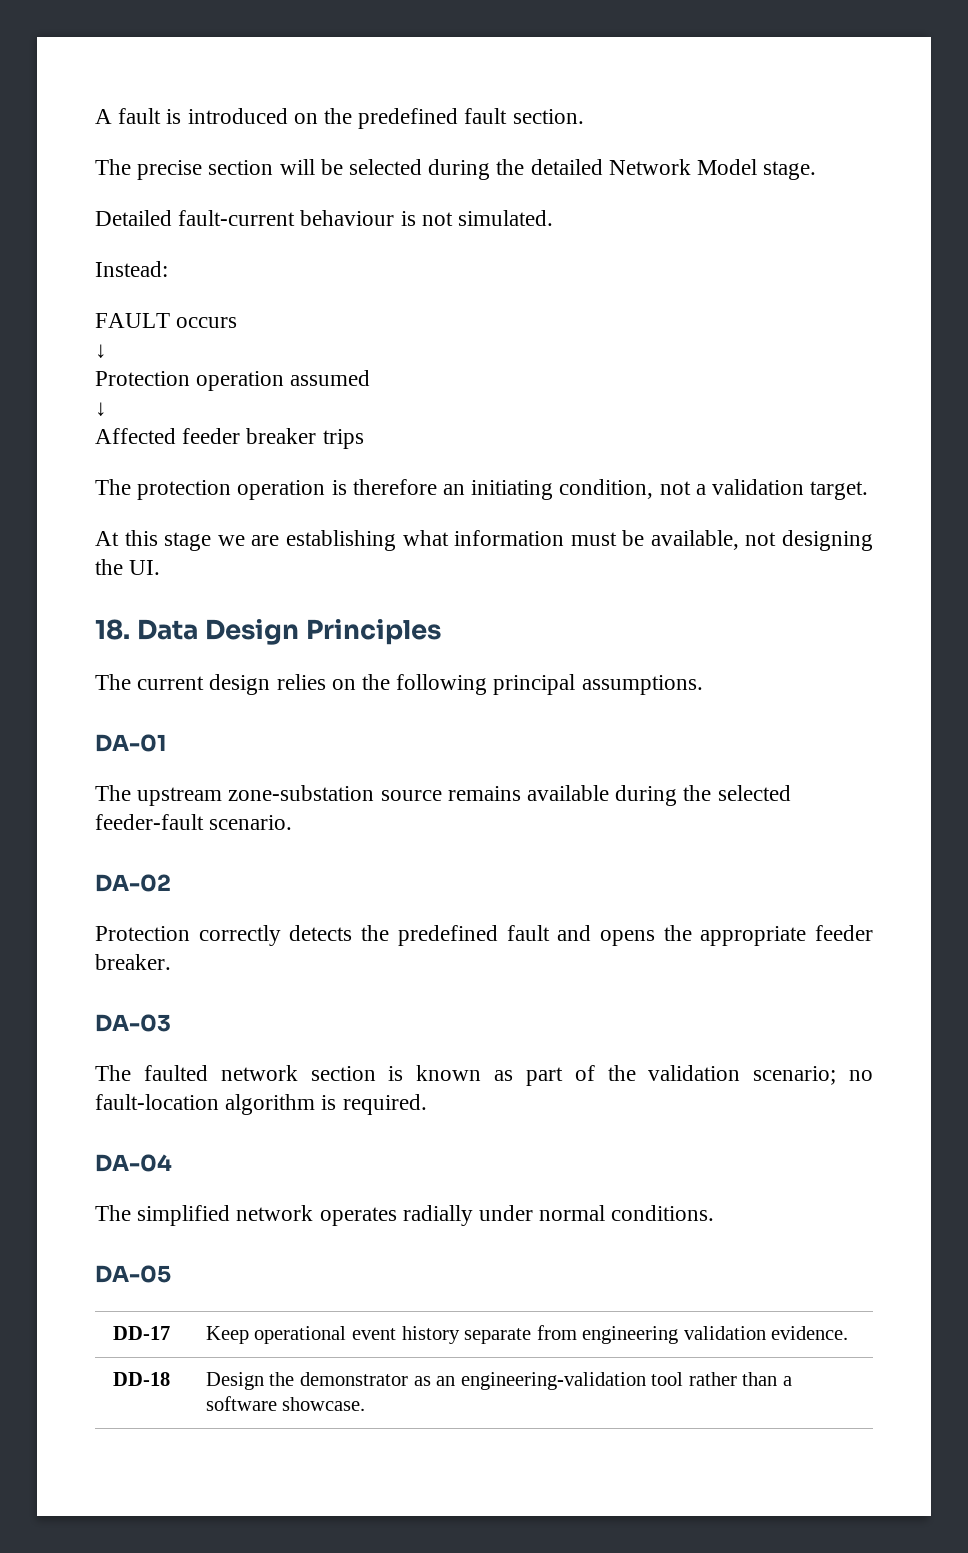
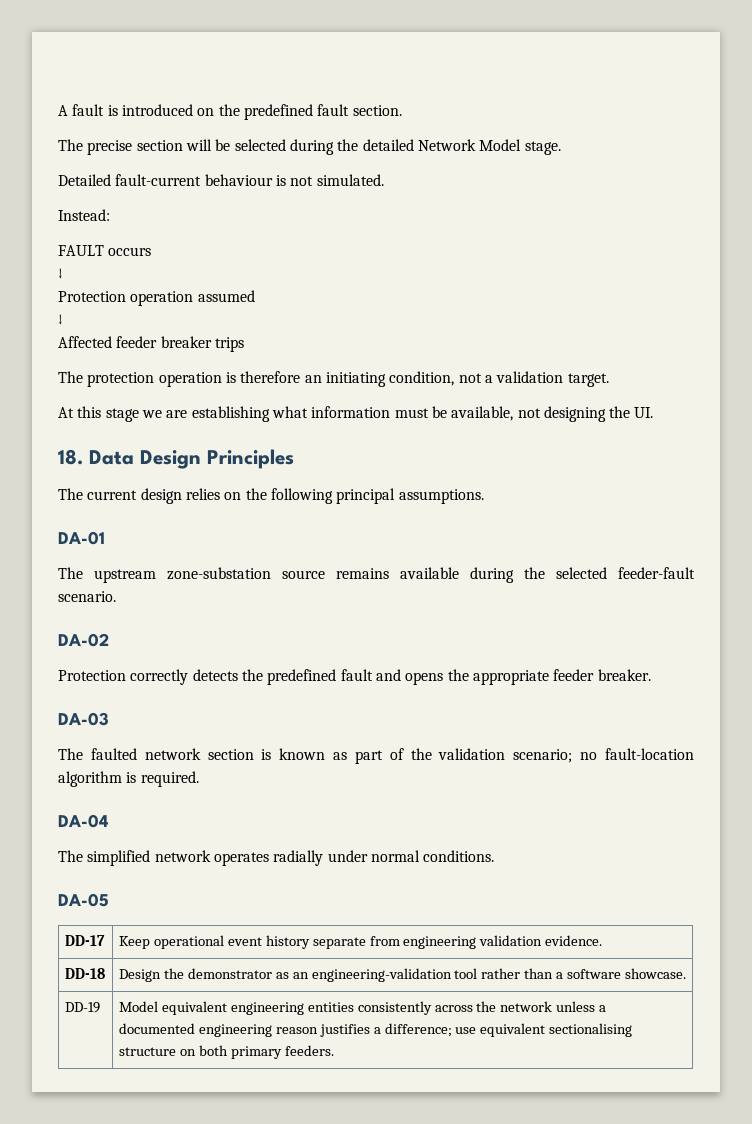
+ DD-19 | Model equivalent engineering entities consistently across the network unless a documented engineering reason justifies a difference; use equivalent sectionalising structure on both primary feeders.

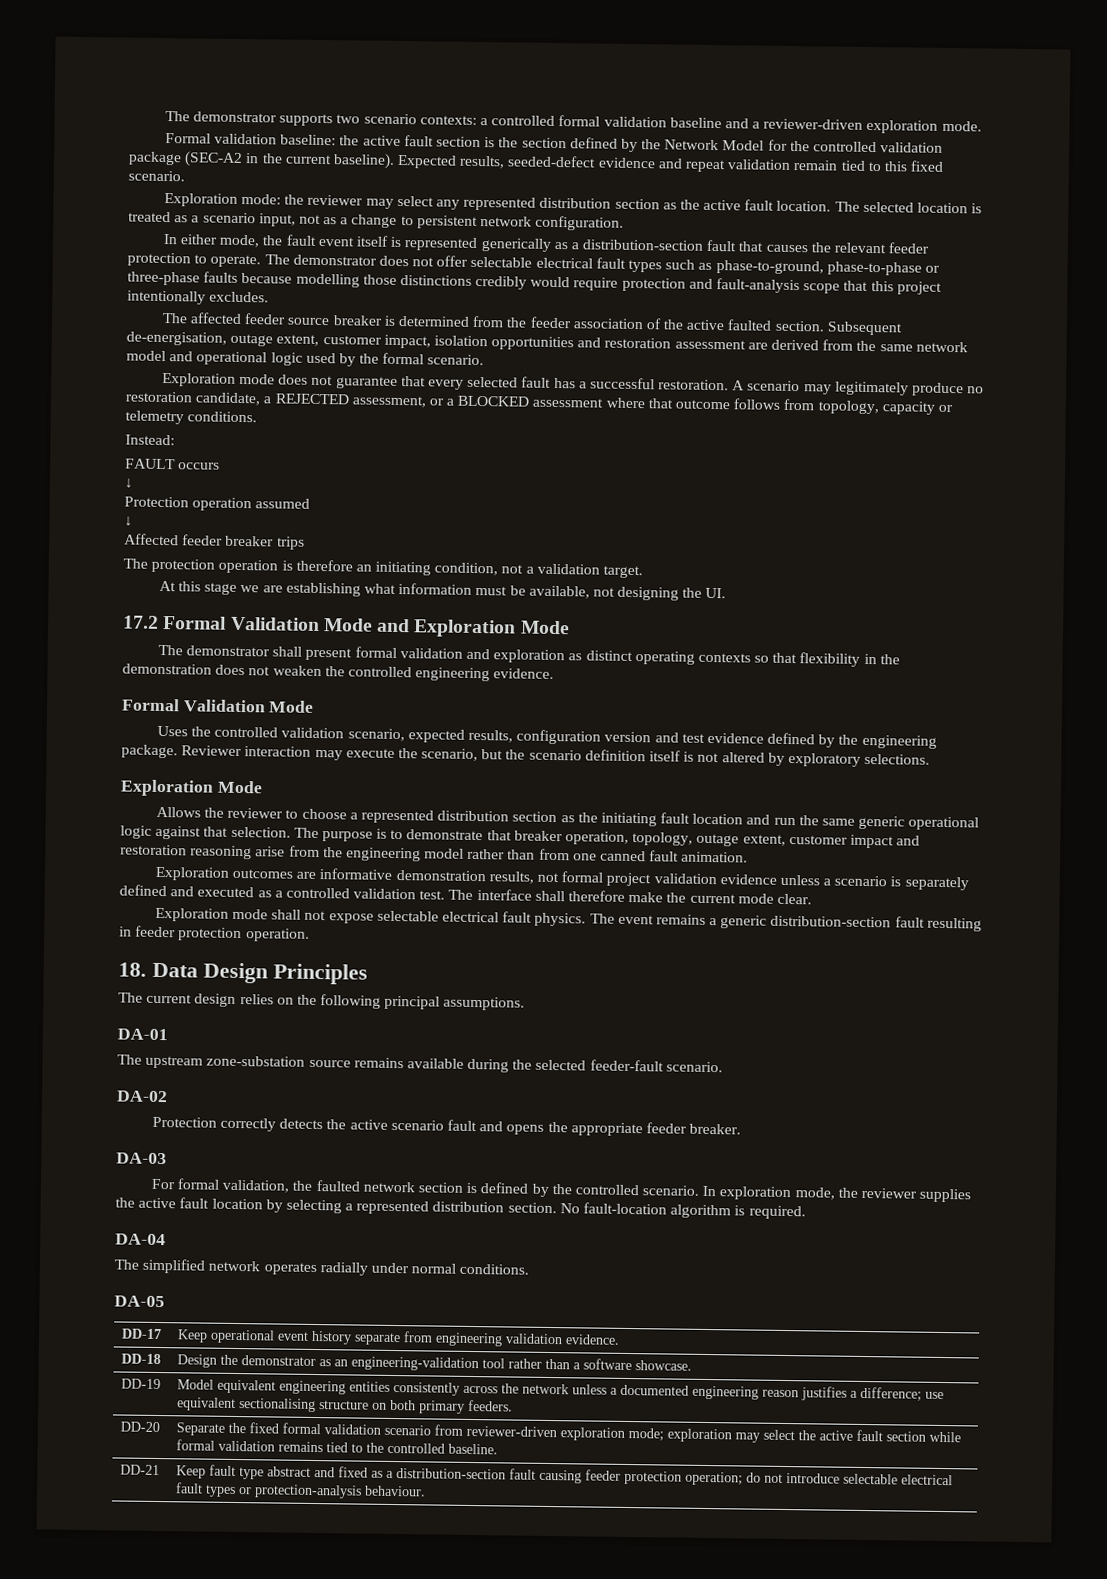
- A fault is introduced on the predefined fault section.
- The precise section will be selected during the detailed Network Model stage.
- Detailed fault-current behaviour is not simulated.
+ The demonstrator supports two scenario contexts: a controlled formal validation baseline and a reviewer-driven exploration mode.
+ Formal validation baseline: the active fault section is the section defined by the Network Model for the controlled validation package (SEC-A2 in the current baseline). Expected results, seeded-defect evidence and repeat validation remain tied to this fixed scenario.
+ Exploration mode: the reviewer may select any represented distribution section as the active fault location. The selected location is treated as a scenario input, not as a change to persistent network configuration.
+ In either mode, the fault event itself is represented generically as a distribution-section fault that causes the relevant feeder protection to operate. The demonstrator does not offer selectable electrical fault types such as phase-to-ground, phase-to-phase or three-phase faults because modelling those distinctions credibly would require protection and fault-analysis scope that this project intentionally excludes.
+ The affected feeder source breaker is determined from the feeder association of the active faulted section. Subsequent de-energisation, outage extent, customer impact, isolation opportunities and restoration assessment are derived from the same network model and operational logic used by the formal scenario.
+ Exploration mode does not guarantee that every selected fault has a successful restoration. A scenario may legitimately produce no restoration candidate, a REJECTED assessment, or a BLOCKED assessment where that outcome follows from topology, capacity or telemetry conditions.
+ 17.2 Formal Validation Mode and Exploration Mode
+ The demonstrator shall present formal validation and exploration as distinct operating contexts so that flexibility in the demonstration does not weaken the controlled engineering evidence.
+ Formal Validation Mode
+ Uses the controlled validation scenario, expected results, configuration version and test evidence defined by the engineering package. Reviewer interaction may execute the scenario, but the scenario definition itself is not altered by exploratory selections.
+ Exploration Mode
+ Allows the reviewer to choose a represented distribution section as the initiating fault location and run the same generic operational logic against that selection. The purpose is to demonstrate that breaker operation, topology, outage extent, customer impact and restoration reasoning arise from the engineering model rather than from one canned fault animation.
+ Exploration outcomes are informative demonstration results, not formal project validation evidence unless a scenario is separately defined and executed as a controlled validation test. The interface shall therefore make the current mode clear.
+ Exploration mode shall not expose selectable electrical fault physics. The event remains a generic distribution-section fault resulting in feeder protection operation.
- Protection correctly detects the predefined fault and opens the appropriate feeder breaker.
+ Protection correctly detects the active scenario fault and opens the appropriate feeder breaker.
- The faulted network section is known as part of the validation scenario; no fault-location algorithm is required.
+ For formal validation, the faulted network section is defined by the controlled scenario. In exploration mode, the reviewer supplies the active fault location by selecting a represented distribution section. No fault-location algorithm is required.
+ DD-20 | Separate the fixed formal validation scenario from reviewer-driven exploration mode; exploration may select the active fault section while formal validation remains tied to the controlled baseline.
+ DD-21 | Keep fault type abstract and fixed as a distribution-section fault causing feeder protection operation; do not introduce selectable electrical fault types or protection-analysis behaviour.

